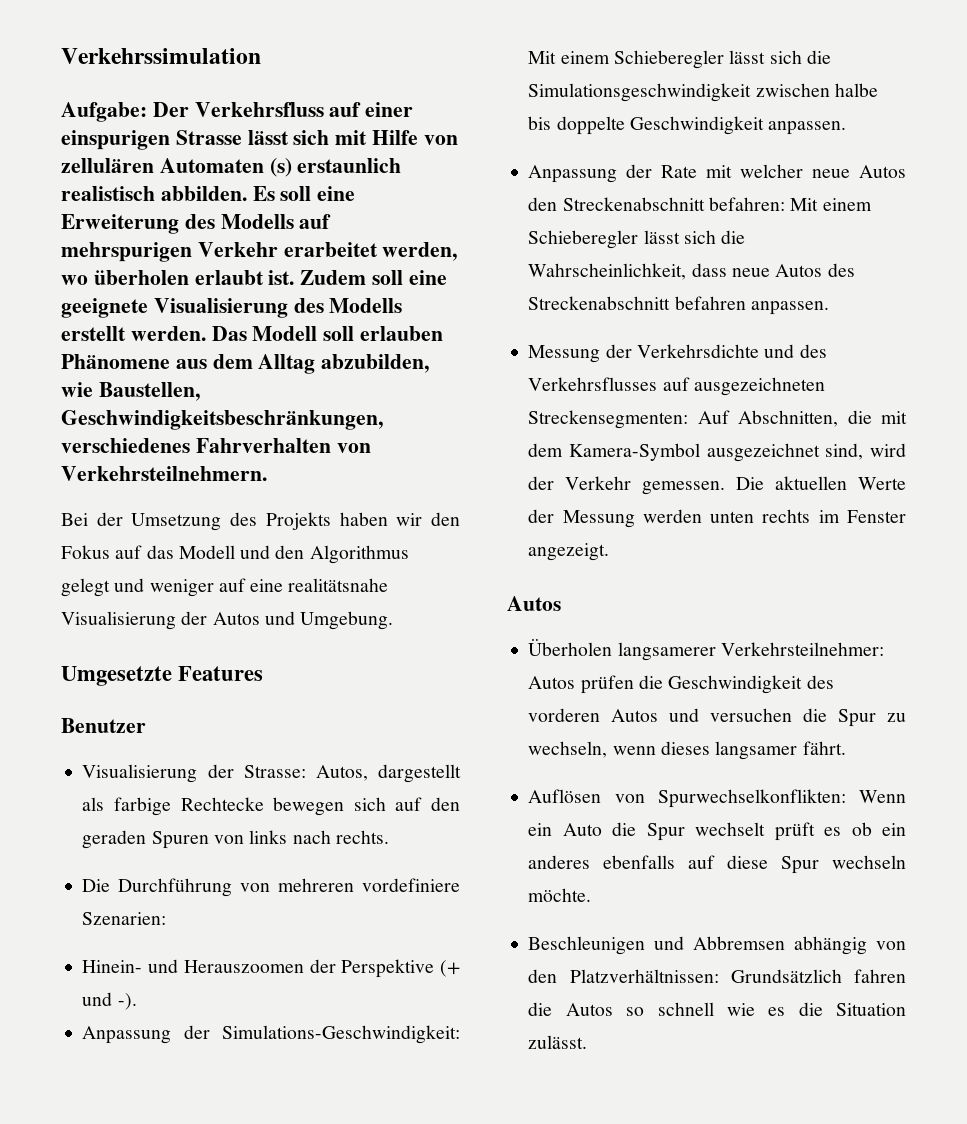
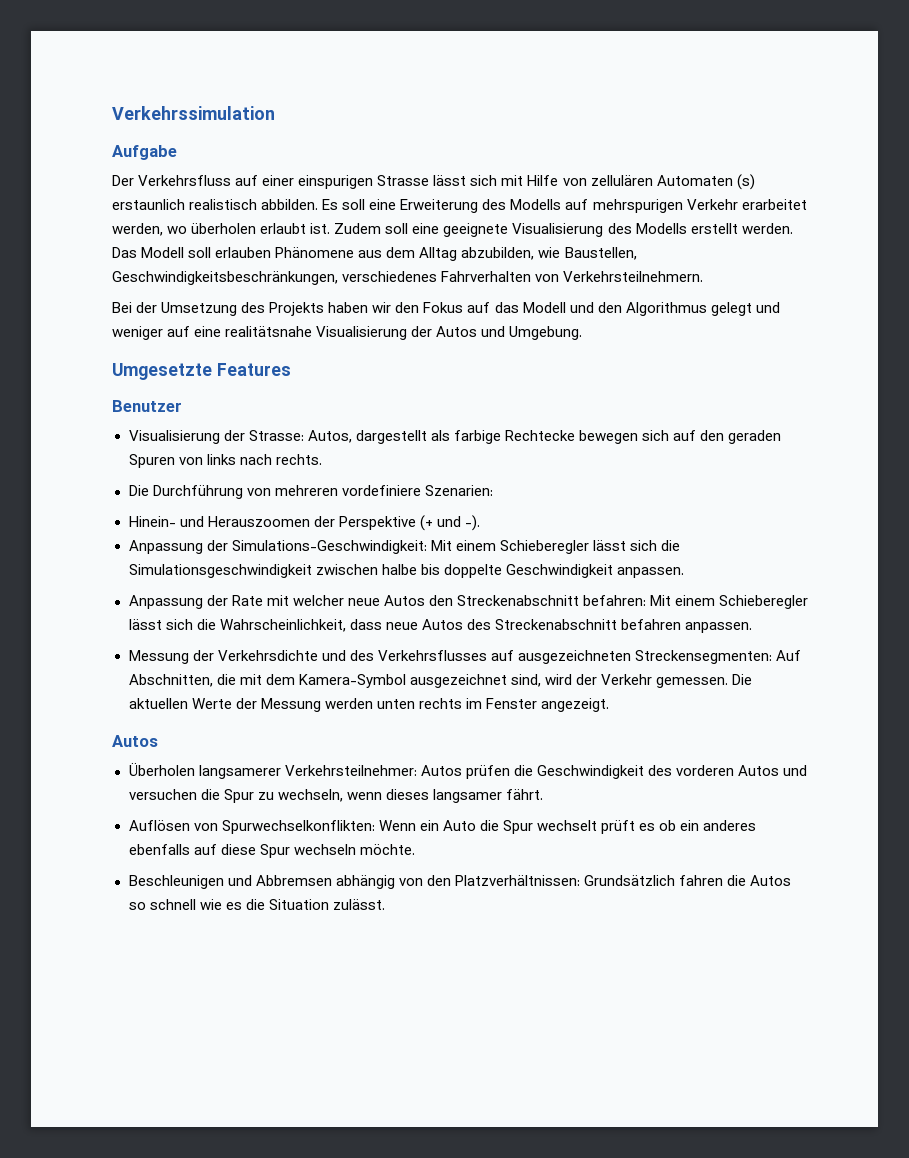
- Aufgabe: Der Verkehrsfluss auf einer einspurigen Strasse lässt sich mit Hilfe von zellulären Automaten (s) erstaunlich realistisch abbilden.
+ Aufgabe
+ Der Verkehrsfluss auf einer einspurigen Strasse lässt sich mit Hilfe von zellulären Automaten (s) erstaunlich realistisch abbilden.

